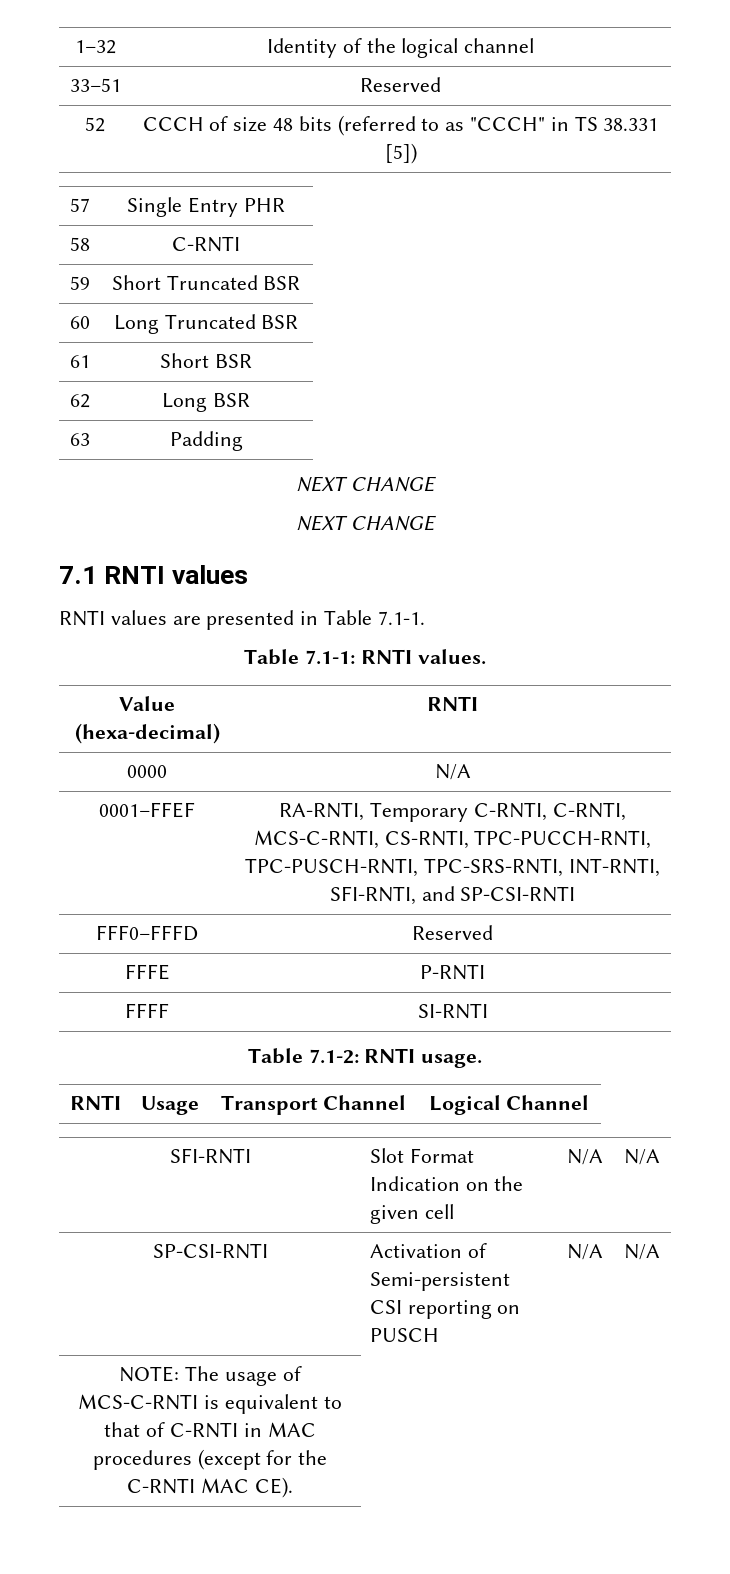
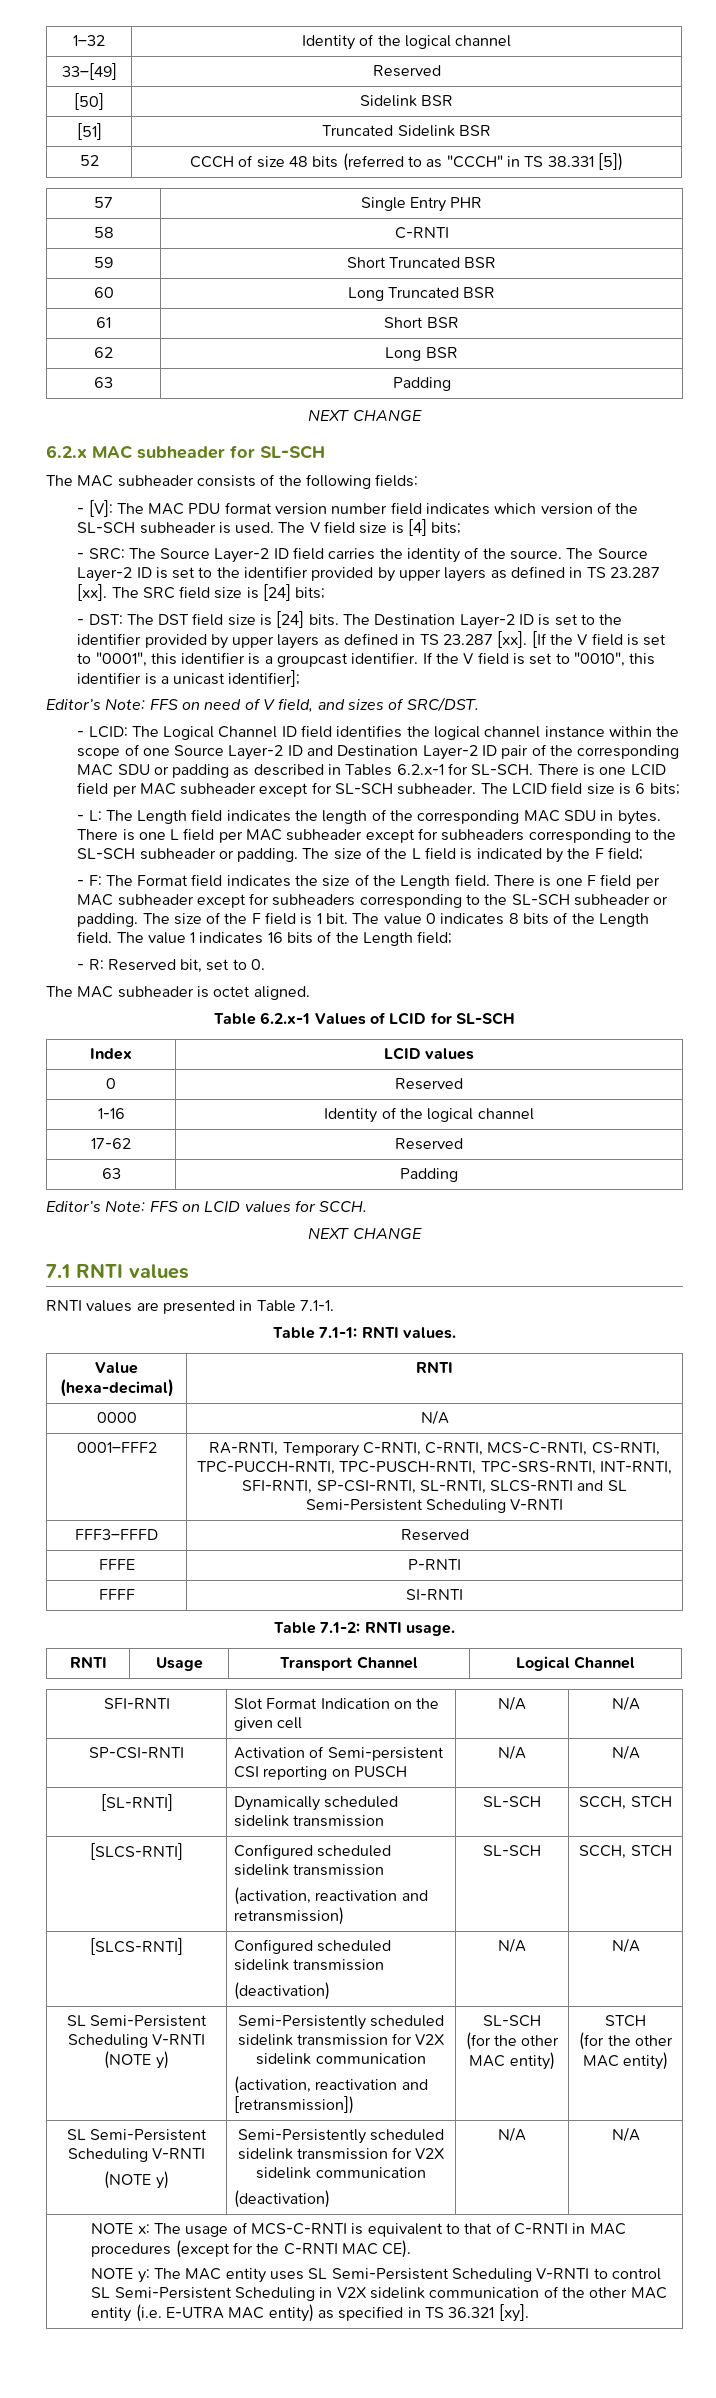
- 33–51 | Reserved
+ 33–[49] | Reserved
+ [50] | Sidelink BSR
+ [51] | Truncated Sidelink BSR
+ 6.2.x MAC subheader for SL-SCH
+ The MAC subheader consists of the following fields:
+ - [V]: The MAC PDU format version number field indicates which version of the SL-SCH subheader is used. The V field size is [4] bits;
+ - SRC: The Source Layer-2 ID field carries the identity of the source. The Source Layer-2 ID is set to the identifier provided by upper layers as defined in TS 23.287 [xx]. The SRC field size is [24] bits;
+ - DST: The DST field size is [24] bits. The Destination Layer-2 ID is set to the identifier provided by upper layers as defined in TS 23.287 [xx]. [If the V field is set to "0001", this identifier is a groupcast identifier. If the V field is set to "0010", this identifier is a unicast identifier];
+ Editor’s Note: FFS on need of V field, and sizes of SRC/DST.
+ - LCID: The Logical Channel ID field identifies the logical channel instance within the scope of one Source Layer-2 ID and Destination Layer-2 ID pair of the corresponding MAC SDU or padding as described in Tables 6.2.x-1 for SL-SCH. There is one LCID field per MAC subheader except for SL-SCH subheader. The LCID field size is 6 bits;
+ - L: The Length field indicates the length of the corresponding MAC SDU in bytes. There is one L field per MAC subheader except for subheaders corresponding to the SL-SCH subheader or padding. The size of the L field is indicated by the F field;
+ - F: The Format field indicates the size of the Length field. There is one F field per MAC subheader except for subheaders corresponding to the SL-SCH subheader or padding. The size of the F field is 1 bit. The value 0 indicates 8 bits of the Length field. The value 1 indicates 16 bits of the Length field;
+ - R: Reserved bit, set to 0.
+ The MAC subheader is octet aligned.
+ Table 6.2.x-1 Values of LCID for SL-SCH
+ Index | LCID values
+ 0 | Reserved
+ 1-16 | Identity of the logical channel
+ 17-62 | Reserved
+ 63 | Padding
+ Editor’s Note: FFS on LCID values for SCCH.
- 0001–FFEF | RA-RNTI, Temporary C-RNTI, C-RNTI, MCS-C-RNTI, CS-RNTI, TPC-PUCCH-RNTI, TPC-PUSCH-RNTI, TPC-SRS-RNTI, INT-RNTI, SFI-RNTI, and SP-CSI-RNTI
- FFF0–FFFD | Reserved
+ 0001–FFF2 | RA-RNTI, Temporary C-RNTI, C-RNTI, MCS-C-RNTI, CS-RNTI, TPC-PUCCH-RNTI, TPC-PUSCH-RNTI, TPC-SRS-RNTI, INT-RNTI, SFI-RNTI, SP-CSI-RNTI, SL-RNTI, SLCS-RNTI and SL Semi-Persistent Scheduling V-RNTI
+ FFF3–FFFD | Reserved
- NOTE: The usage of MCS-C-RNTI is equivalent to that of C-RNTI in MAC procedures (except for the C-RNTI MAC CE).
+ [SL-RNTI] | Dynamically scheduled sidelink transmission | SL-SCH | SCCH, STCH
+ [SLCS-RNTI] | Configured scheduled sidelink transmission
+ (activation, reactivation and retransmission) | SL-SCH | SCCH, STCH
+ [SLCS-RNTI] | Configured scheduled sidelink transmission
+ (deactivation) | N/A | N/A
+ SL Semi-Persistent Scheduling V-RNTI (NOTE y) | Semi-Persistently scheduled sidelink transmission for V2X sidelink communication
+ (activation, reactivation and [retransmission]) | SL-SCH
+ (for the other MAC entity) | STCH
+ (for the other MAC entity)
+ SL Semi-Persistent Scheduling V-RNTI
+ (NOTE y) | Semi-Persistently scheduled sidelink transmission for V2X sidelink communication
+ (deactivation) | N/A | N/A
+ NOTE x: The usage of MCS-C-RNTI is equivalent to that of C-RNTI in MAC procedures (except for the C-RNTI MAC CE).
+ NOTE y: The MAC entity uses SL Semi-Persistent Scheduling V-RNTI to control SL Semi-Persistent Scheduling in V2X sidelink communication of the other MAC entity (i.e. E-UTRA MAC entity) as specified in TS 36.321 [xy].

